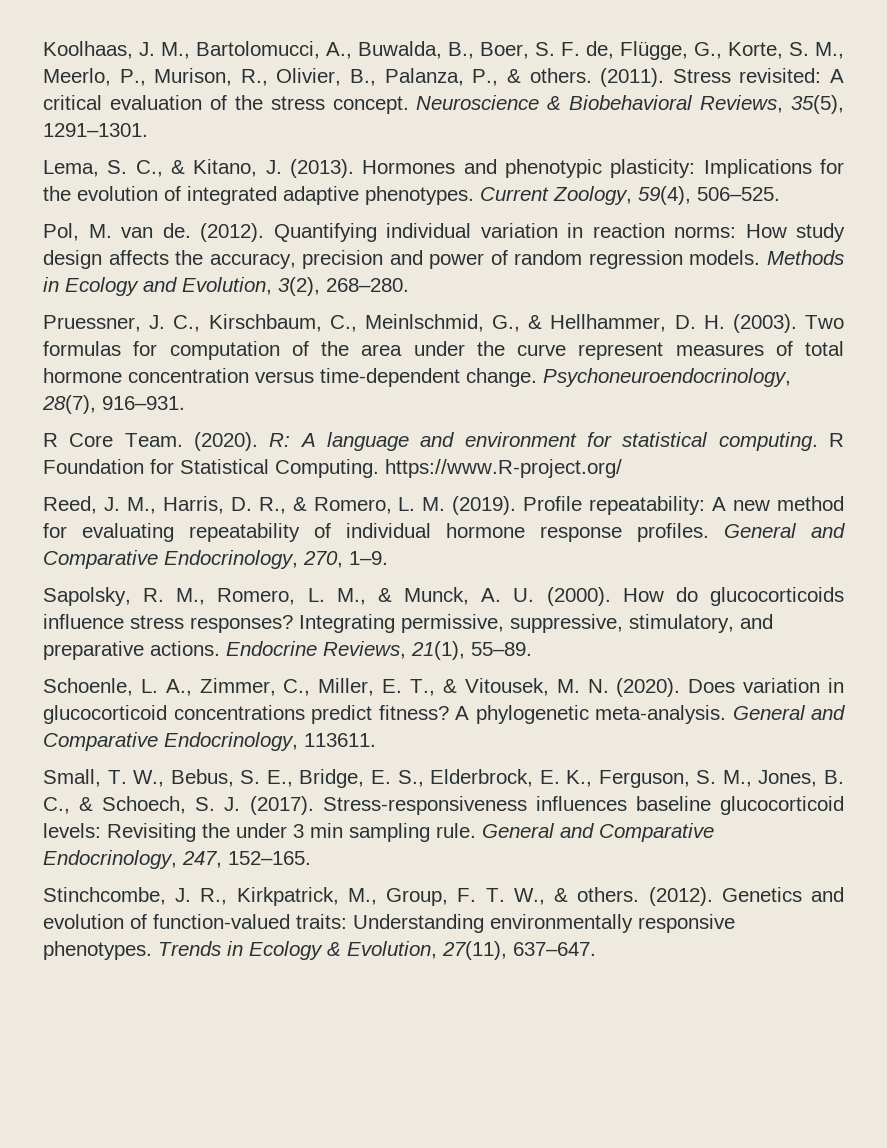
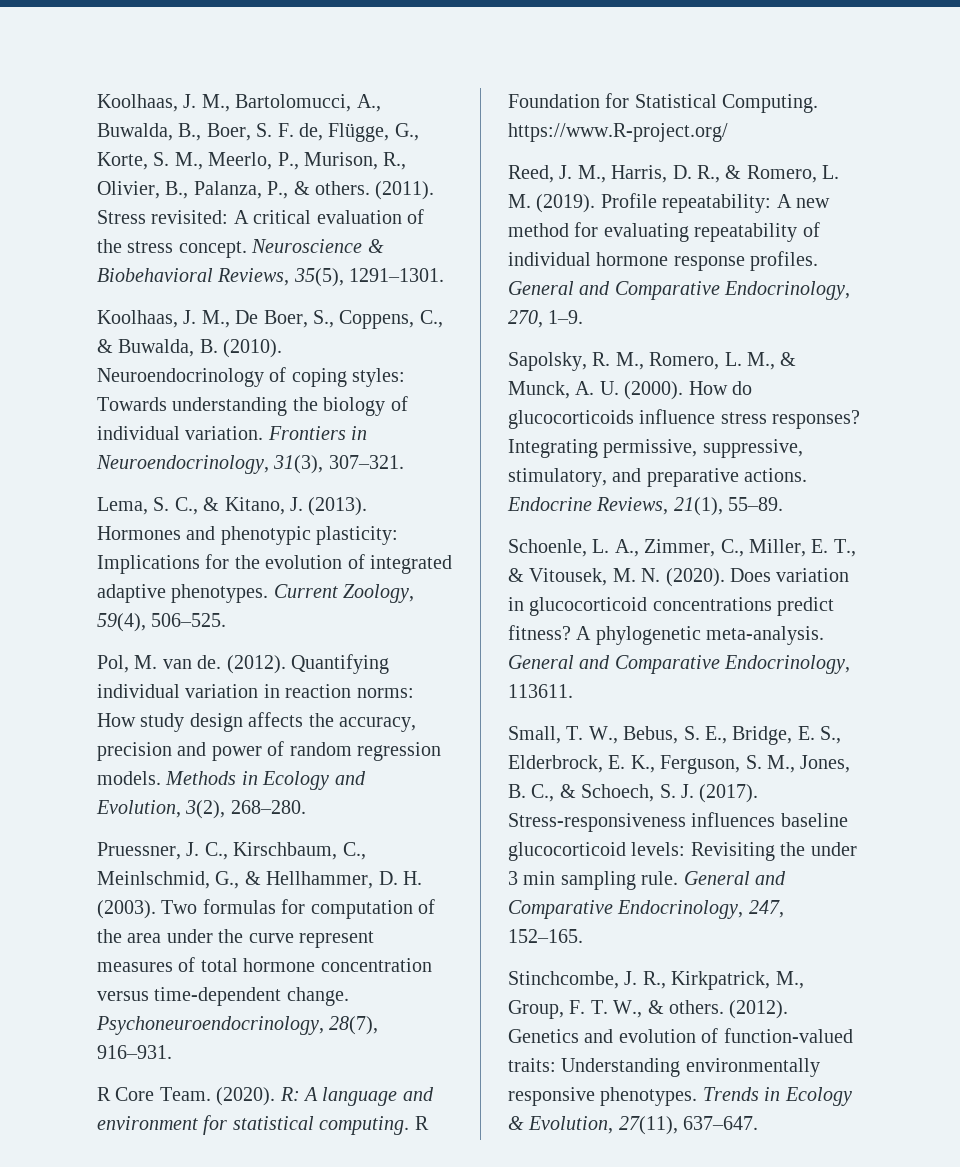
+ Koolhaas, J. M., De Boer, S., Coppens, C., & Buwalda, B. (2010). Neuroendocrinology of coping styles: Towards understanding the biology of individual variation. Frontiers in Neuroendocrinology, 31(3), 307–321.

